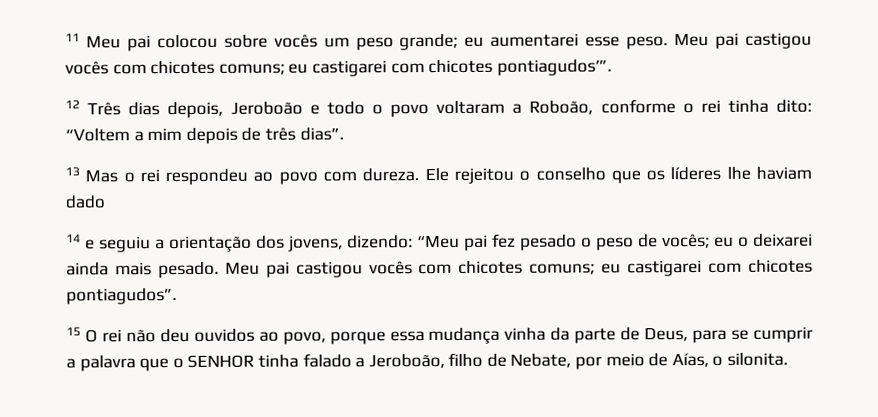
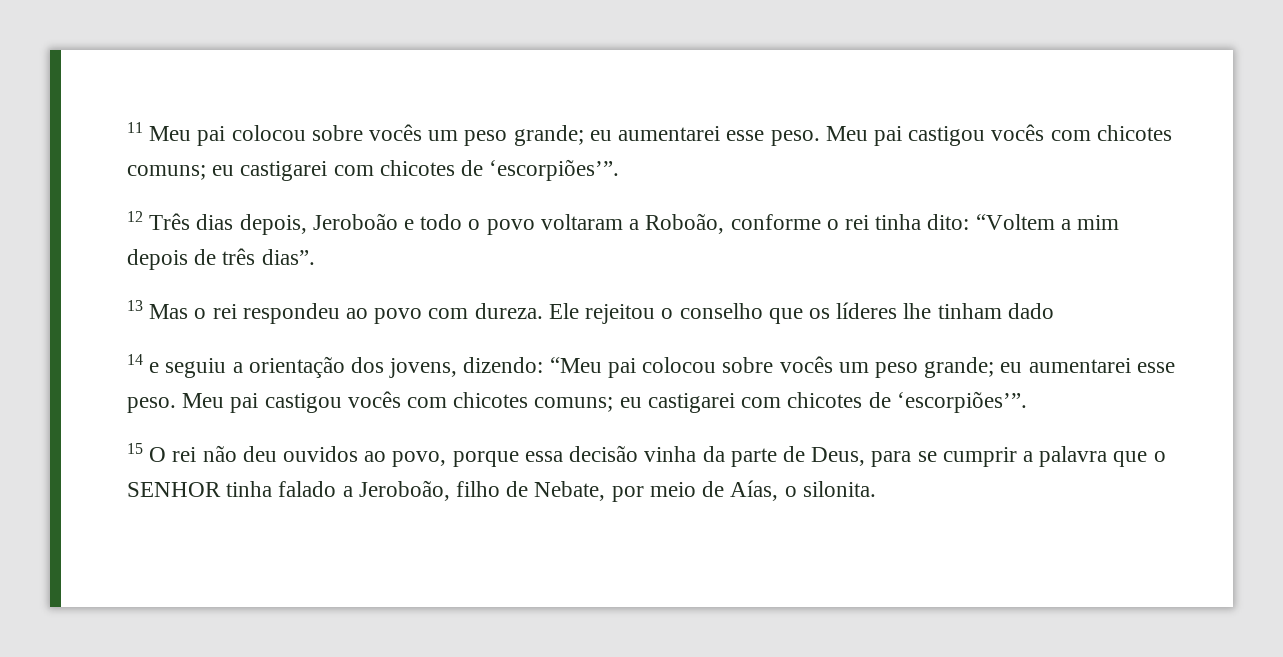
- 11 Meu pai colocou sobre vocês um peso grande; eu aumentarei esse peso. Meu pai castigou vocês com chicotes comuns; eu castigarei com chicotes pontiagudos’”.
+ 11 Meu pai colocou sobre vocês um peso grande; eu aumentarei esse peso. Meu pai castigou vocês com chicotes comuns; eu castigarei com chicotes de ‘escorpiões’”.
- Ele rejeitou o conselho que os líderes lhe haviam dado
+ Ele rejeitou o conselho que os líderes lhe tinham dado
- 14 e seguiu a orientação dos jovens, dizendo: “Meu pai fez pesado o peso de vocês; eu o deixarei ainda mais pesado. Meu pai castigou vocês com chicotes comuns; eu castigarei com chicotes pontiagudos”.
+ 14 e seguiu a orientação dos jovens, dizendo: “Meu pai colocou sobre vocês um peso grande; eu aumentarei esse peso. Meu pai castigou vocês com chicotes comuns; eu castigarei com chicotes de ‘escorpiões’”.
- 15 O rei não deu ouvidos ao povo, porque essa mudança vinha da parte de Deus, para se cumprir a palavra que o SENHOR tinha falado a Jeroboão, filho de Nebate, por meio de Aías, o silonita.
+ 15 O rei não deu ouvidos ao povo, porque essa decisão vinha da parte de Deus, para se cumprir a palavra que o SENHOR tinha falado a Jeroboão, filho de Nebate, por meio de Aías, o silonita.

